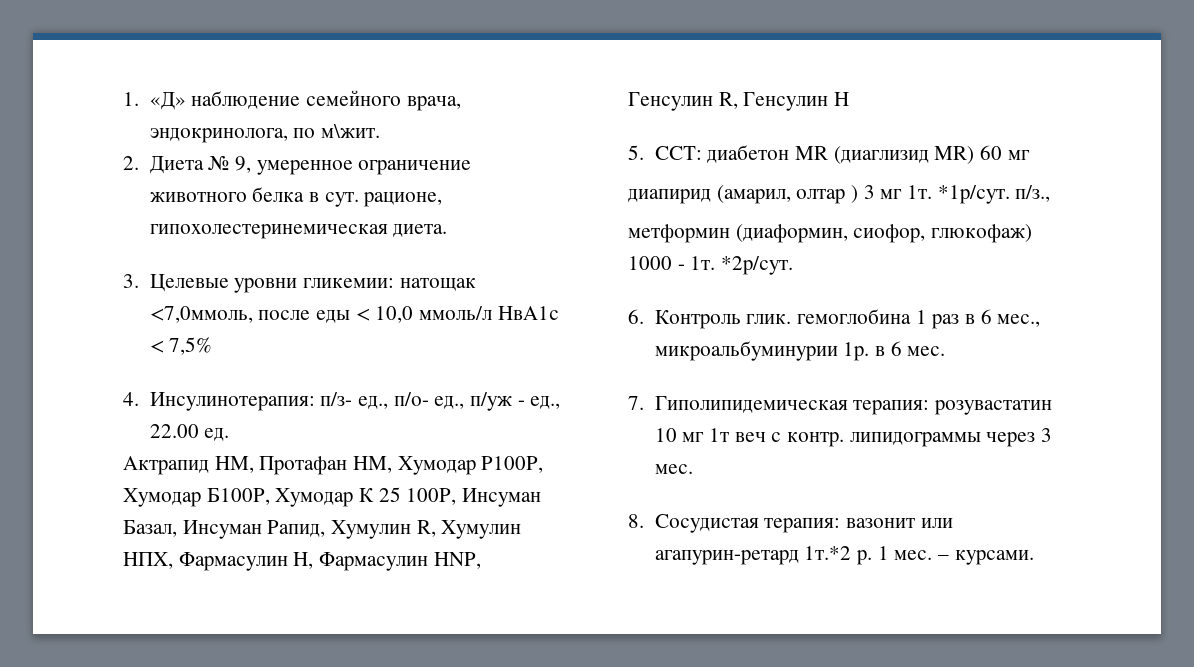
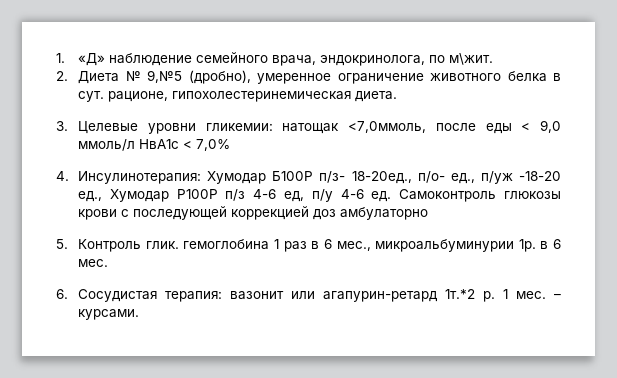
- 2. Диета № 9, умеренное ограничение животного белка в сут. рационе, гипохолестеринемическая диета.
+ 2. Диета № 9,№5 (дробно), умеренное ограничение животного белка в сут. рационе, гипохолестеринемическая диета.
- 3. Целевые уровни гликемии: натощак <7,0ммоль, после еды < 10,0 ммоль/л НвА1с < 7,5%
+ 3. Целевые уровни гликемии: натощак <7,0ммоль, после еды < 9,0 ммоль/л НвА1с < 7,0%
- 4. Инсулинотерапия: п/з- ед., п/о- ед., п/уж - ед., 22.00 ед.
- Актрапид НМ, Протафан НМ, Хумодар Р100Р, Хумодар Б100Р, Хумодар К 25 100Р, Инсуман Базал, Инсуман Рапид, Хумулин R, Хумулин НПХ, Фармасулин Н, Фармасулин НNР, Генсулин R, Генсулин Н
- 5. ССТ: диабетон МR (диаглизид МR) 60 мг
- диапирид (амарил, олтар ) 3 мг 1т. *1р/сут. п/з.,
- метформин (диаформин, сиофор, глюкофаж) 1000 - 1т. *2р/сут.
- 6. Контроль глик. гемоглобина 1 раз в 6 мес., микроальбуминурии 1р. в 6 мес.
+ 4. Инсулинотерапия: Хумодар Б100Р п/з- 18-20ед., п/о- ед., п/уж -18-20 ед., Хумодар Р100Р п/з 4-6 ед, п/у 4-6 ед. Самоконтроль глюкозы крови с последующей коррекцией доз амбулаторно
+ 5. Контроль глик. гемоглобина 1 раз в 6 мес., микроальбуминурии 1р. в 6 мес.
- 7. Гиполипидемическая терапия: розувастатин 10 мг 1т веч с контр. липидограммы через 3 мес.
- 8. Сосудистая терапия: вазонит или агапурин-ретард 1т.*2 р.
+ 6. Сосудистая терапия: вазонит или агапурин-ретард 1т.*2 р.

